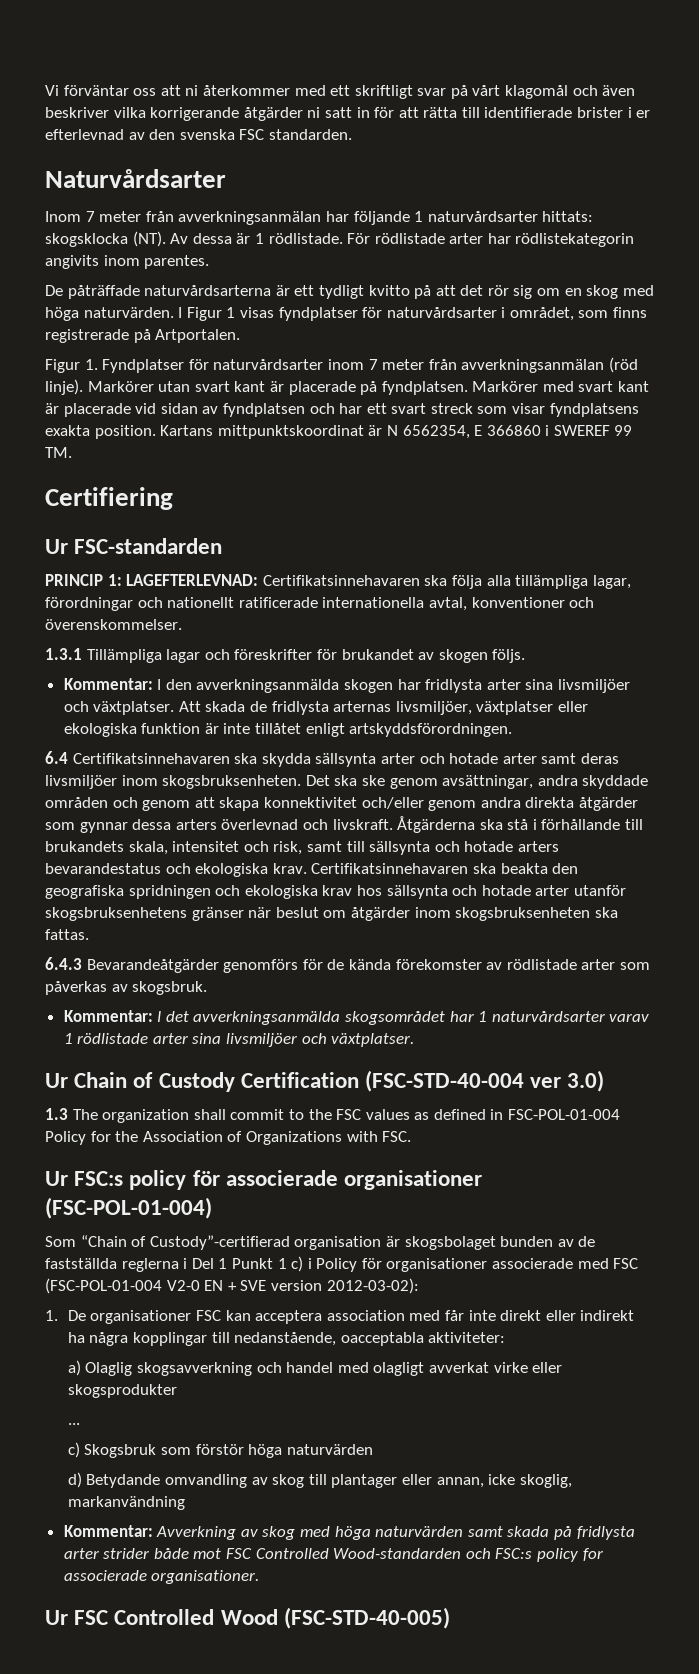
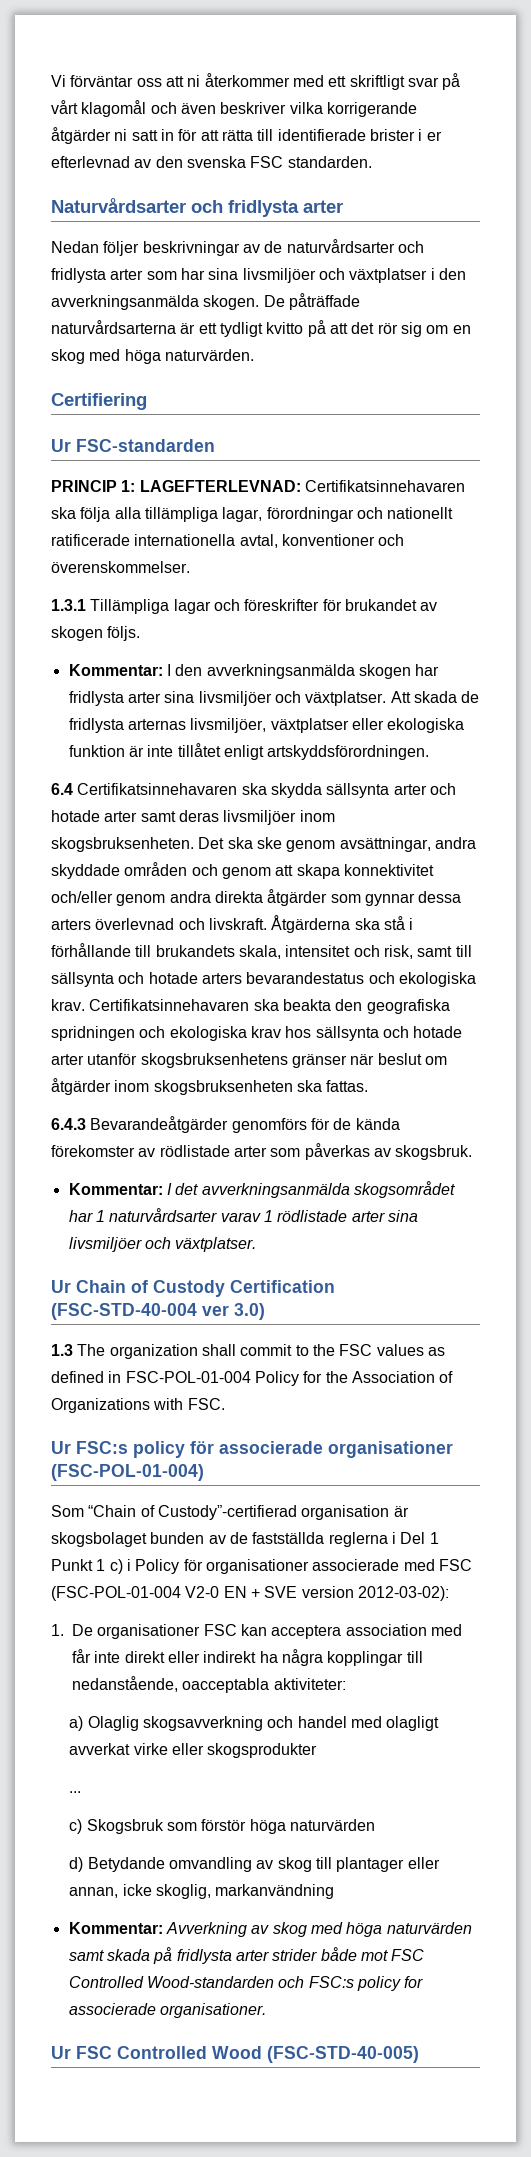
- Naturvårdsarter
- Inom 7 meter från avverkningsanmälan har följande 1 naturvårdsarter hittats: skogsklocka (NT). Av dessa är 1 rödlistade. För rödlistade arter har rödlistekategorin angivits inom parentes.
- De påträffade naturvårdsarterna är ett tydligt kvitto på att det rör sig om en skog med höga naturvärden. I Figur 1 visas fyndplatser för naturvårdsarter i området, som finns registrerade på Artportalen.
- Figur 1. Fyndplatser för naturvårdsarter inom 7 meter från avverkningsanmälan (röd linje). Markörer utan svart kant är placerade på fyndplatsen. Markörer med svart kant är placerade vid sidan av fyndplatsen och har ett svart streck som visar fyndplatsens exakta position. Kartans mittpunktskoordinat är N 6562354, E 366860 i SWEREF 99 TM.
+ Naturvårdsarter och fridlysta arter
+ Nedan följer beskrivningar av de naturvårdsarter och fridlysta arter som har sina livsmiljöer och växtplatser i den avverkningsanmälda skogen. De påträffade naturvårdsarterna är ett tydligt kvitto på att det rör sig om en skog med höga naturvärden.

